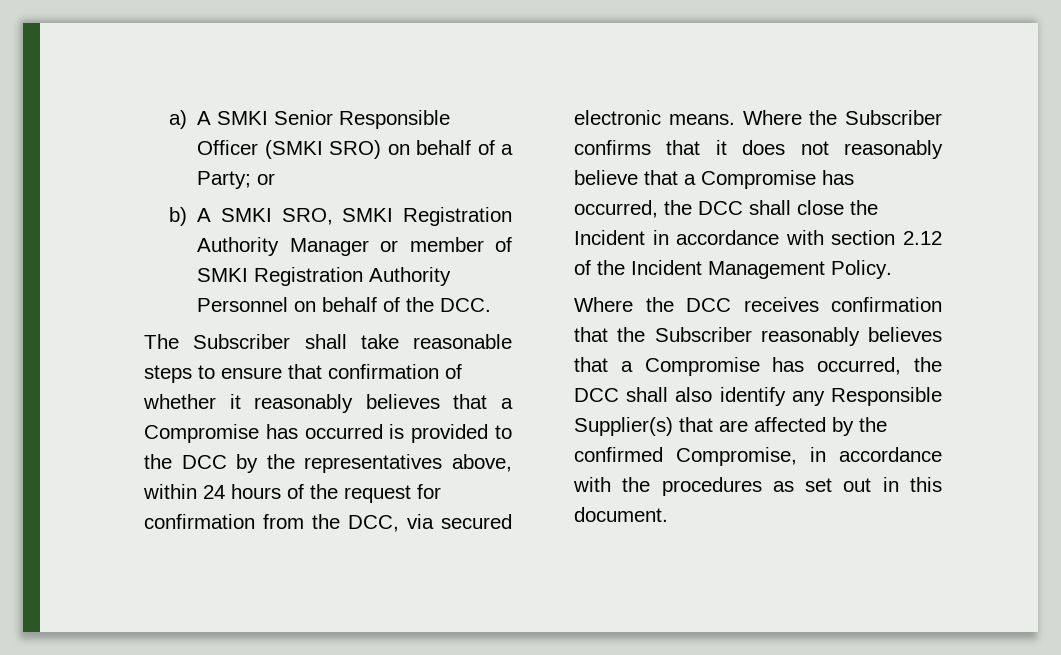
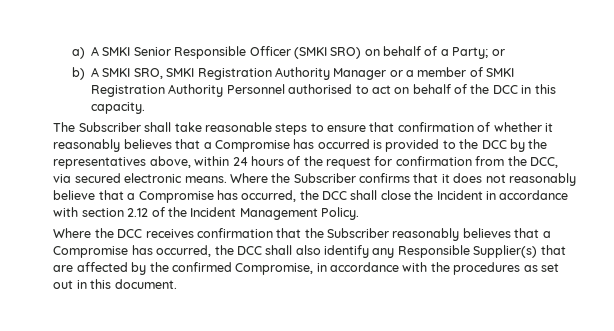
- b) A SMKI SRO, SMKI Registration Authority Manager or member of SMKI Registration Authority Personnel on behalf of the DCC.
+ b) A SMKI SRO, SMKI Registration Authority Manager or a member of SMKI Registration Authority Personnel authorised to act on behalf of the DCC in this capacity.

